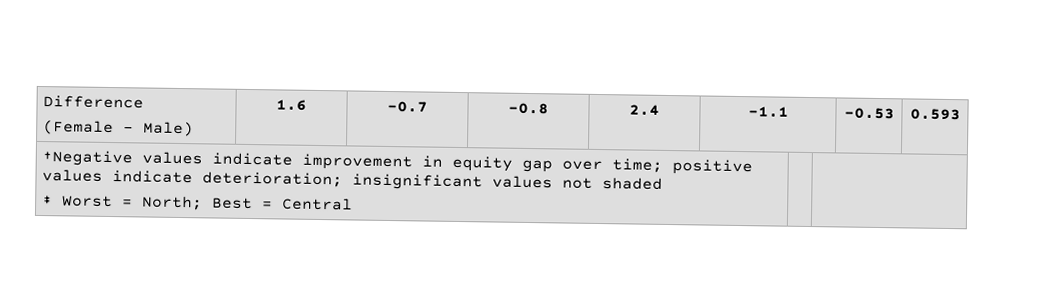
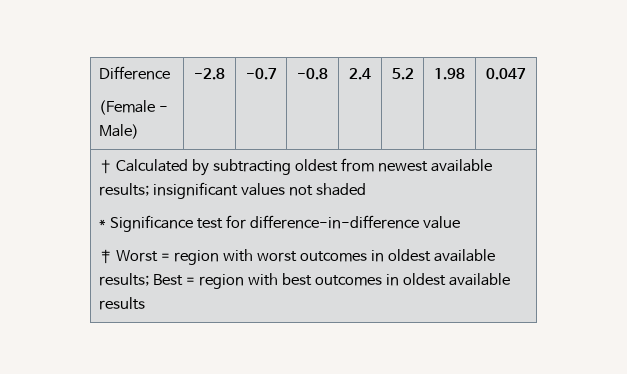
  Difference
- (Female - Male) | 1.6 | -0.7 | -0.8 | 2.4 | -1.1 | -0.53 | 0.593
- †Negative values indicate improvement in equity gap over time; positive values indicate deterioration; insignificant values not shaded
- ‡ Worst = North; Best = Central | |
+ (Female - Male) | -2.8 | -0.7 | -0.8 | 2.4 | 5.2 | 1.98 | 0.047
+ † Calculated by subtracting oldest from newest available results; insignificant values not shaded
+ * Significance test for difference-in-difference value
+ ‡ Worst = region with worst outcomes in oldest available results; Best = region with best outcomes in oldest available results

